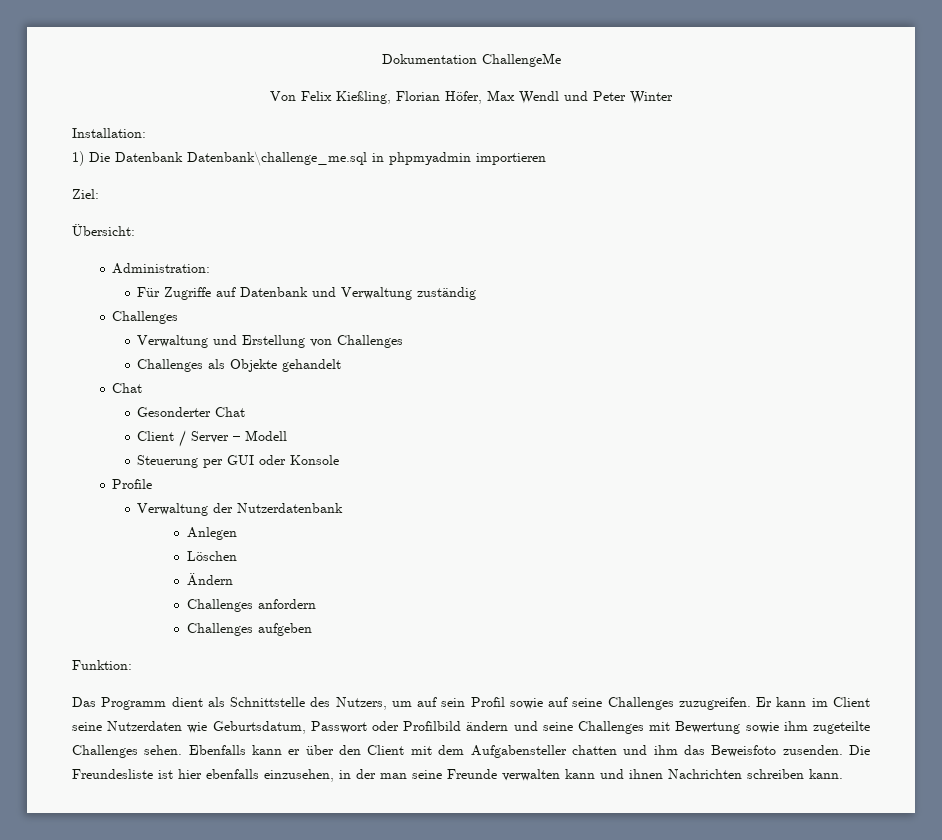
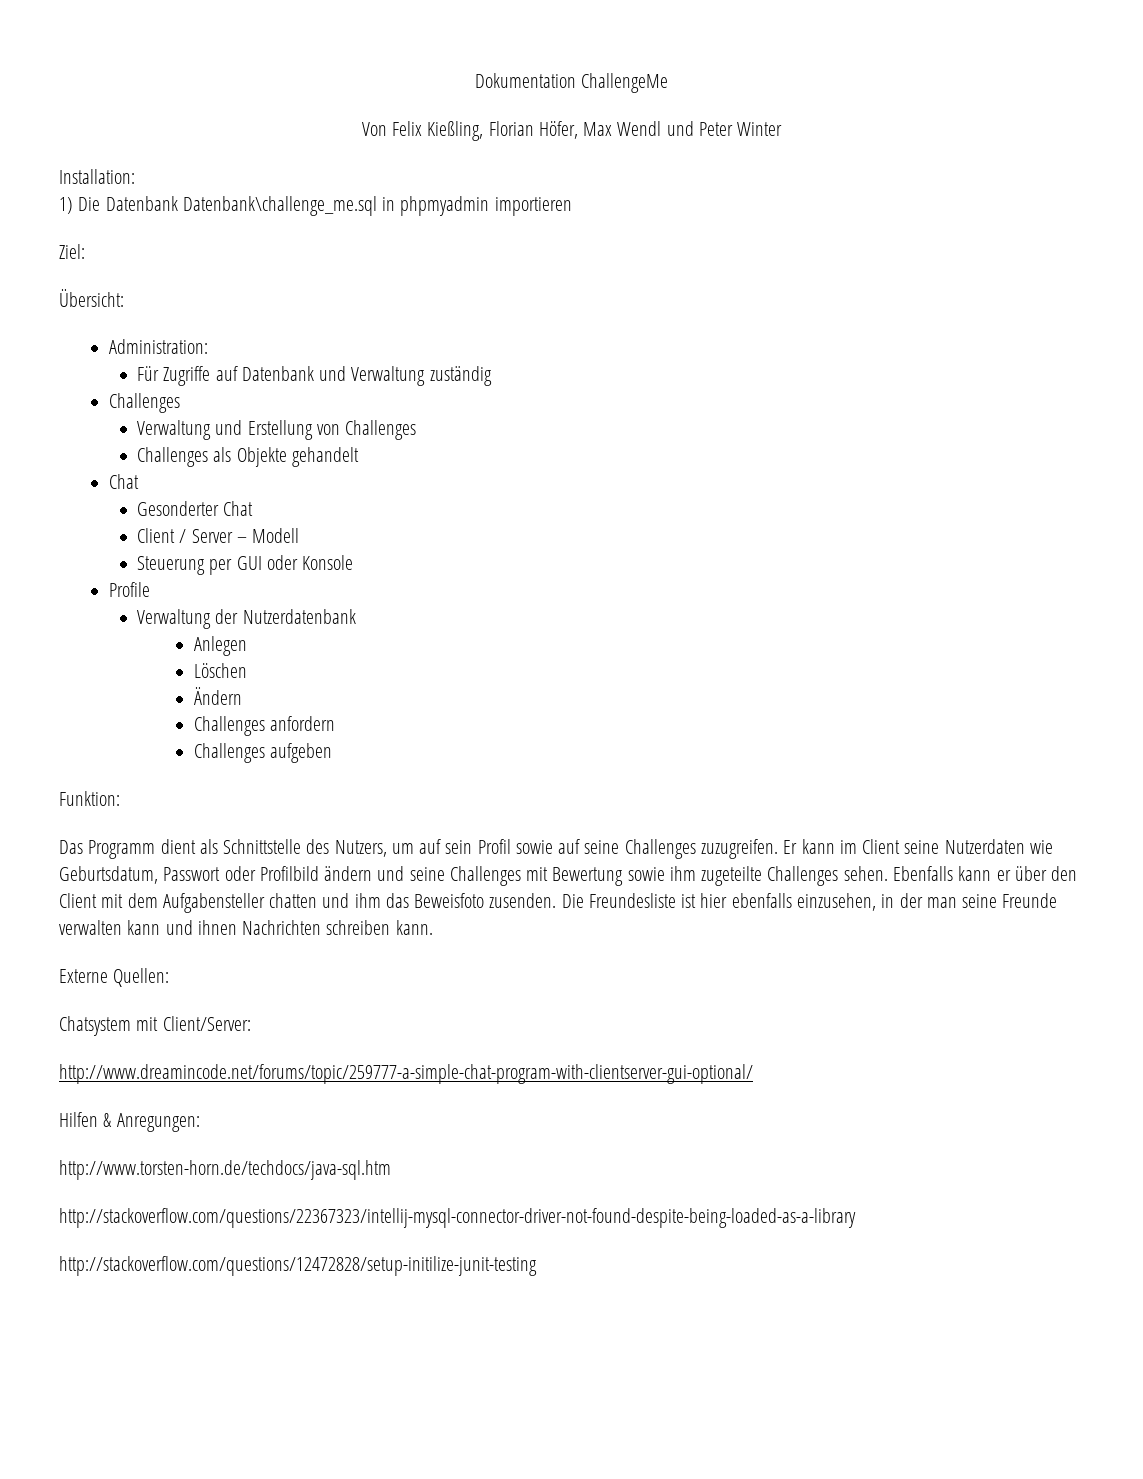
+ Externe Quellen:
+ Chatsystem mit Client/Server:
+ http://www.dreamincode.net/forums/topic/259777-a-simple-chat-program-with-clientserver-gui-optional/
+ Hilfen & Anregungen:
+ http://www.torsten-horn.de/techdocs/java-sql.htm
+ http://stackoverflow.com/questions/22367323/intellij-mysql-connector-driver-not-found-despite-being-loaded-as-a-library
+ http://stackoverflow.com/questions/12472828/setup-initilize-junit-testing

